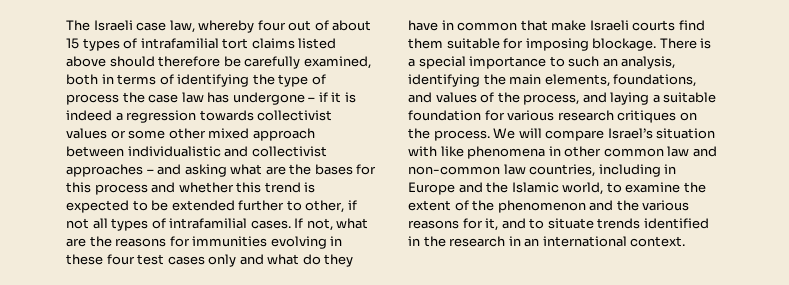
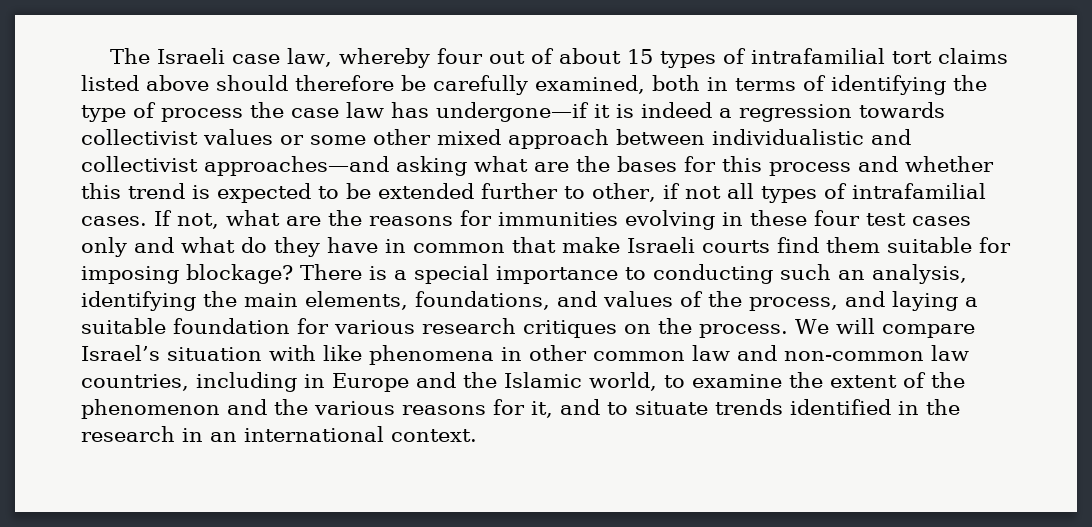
- The Israeli case law, whereby four out of about 15 types of intrafamilial tort claims listed above should therefore be carefully examined, both in terms of identifying the type of process the case law has undergone – if it is indeed a regression towards collectivist values or some other mixed approach between individualistic and collectivist approaches – and asking what are the bases for this process and whether this trend is expected to be extended further to other, if not all types of intrafamilial cases.
+ The Israeli case law, whereby four out of about 15 types of intrafamilial tort claims listed above should therefore be carefully examined, both in terms of identifying the type of process the case law has undergone—if it is indeed a regression towards collectivist values or some other mixed approach between individualistic and collectivist approaches—and asking what are the bases for this process and whether this trend is expected to be extended further to other, if not all types of intrafamilial cases.
- If not, what are the reasons for immunities evolving in these four test cases only and what do they have in common that make Israeli courts find them suitable for imposing blockage.
+ If not, what are the reasons for immunities evolving in these four test cases only and what do they have in common that make Israeli courts find them suitable for imposing blockage?
- There is a special importance to such an analysis, identifying the main elements, foundations, and values of the process, and laying a suitable foundation for various research critiques on the process.
+ There is a special importance to conducting such an analysis, identifying the main elements, foundations, and values of the process, and laying a suitable foundation for various research critiques on the process.

